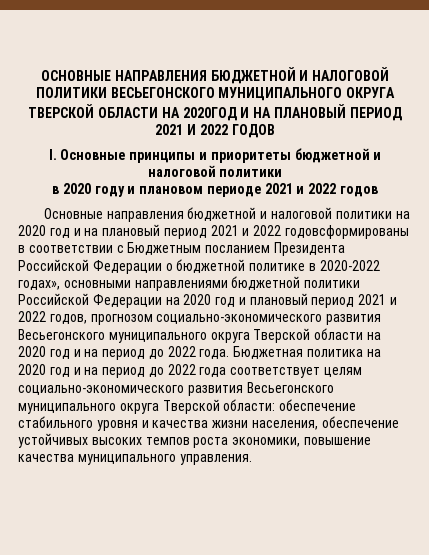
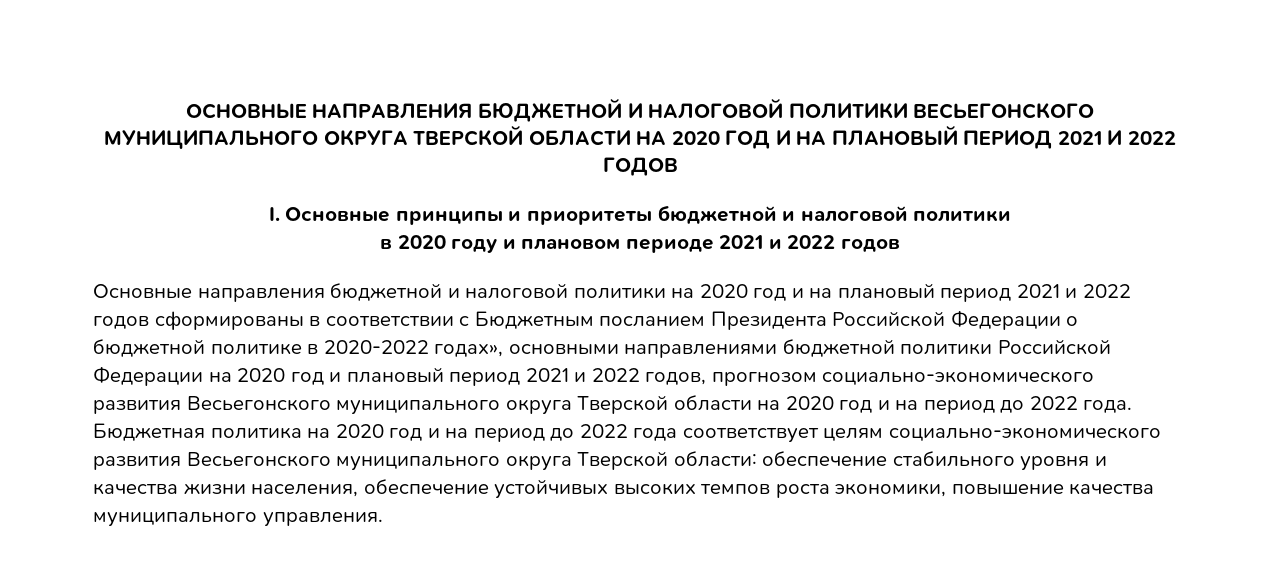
- ОСНОВНЫЕ НАПРАВЛЕНИЯ БЮДЖЕТНОЙ И НАЛОГОВОЙ ПОЛИТИКИ ВЕСЬЕГОНСКОГО МУНИЦИПАЛЬНОГО ОКРУГА ТВЕРСКОЙ ОБЛАСТИ НА 2020ГОД И НА ПЛАНОВЫЙ ПЕРИОД 2021 И 2022 ГОДОВ
+ ОСНОВНЫЕ НАПРАВЛЕНИЯ БЮДЖЕТНОЙ И НАЛОГОВОЙ ПОЛИТИКИ ВЕСЬЕГОНСКОГО МУНИЦИПАЛЬНОГО ОКРУГА ТВЕРСКОЙ ОБЛАСТИ НА 2020 ГОД И НА ПЛАНОВЫЙ ПЕРИОД 2021 И 2022 ГОДОВ
- Основные направления бюджетной и налоговой политики на 2020 год и на плановый период 2021 и 2022 годовсформированы в соответствии с Бюджетным посланием Президента Российской Федерации о бюджетной политике в 2020-2022 годах», основными направлениями бюджетной политики Российской Федерации на 2020 год и плановый период 2021 и 2022 годов, прогнозом социально-экономического развития Весьегонского муниципального округа Тверской области на 2020 год и на период до 2022 года.
+ Основные направления бюджетной и налоговой политики на 2020 год и на плановый период 2021 и 2022 годов сформированы в соответствии с Бюджетным посланием Президента Российской Федерации о бюджетной политике в 2020-2022 годах», основными направлениями бюджетной политики Российской Федерации на 2020 год и плановый период 2021 и 2022 годов, прогнозом социально-экономического развития Весьегонского муниципального округа Тверской области на 2020 год и на период до 2022 года.

